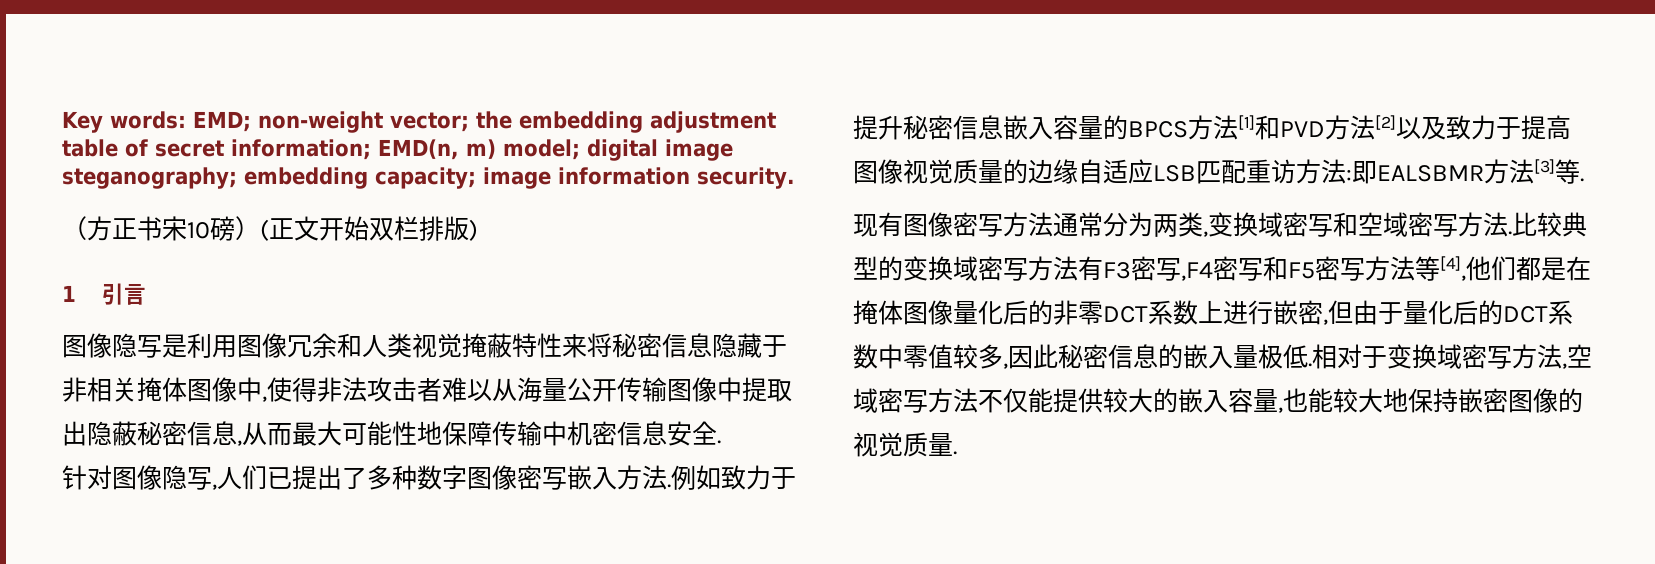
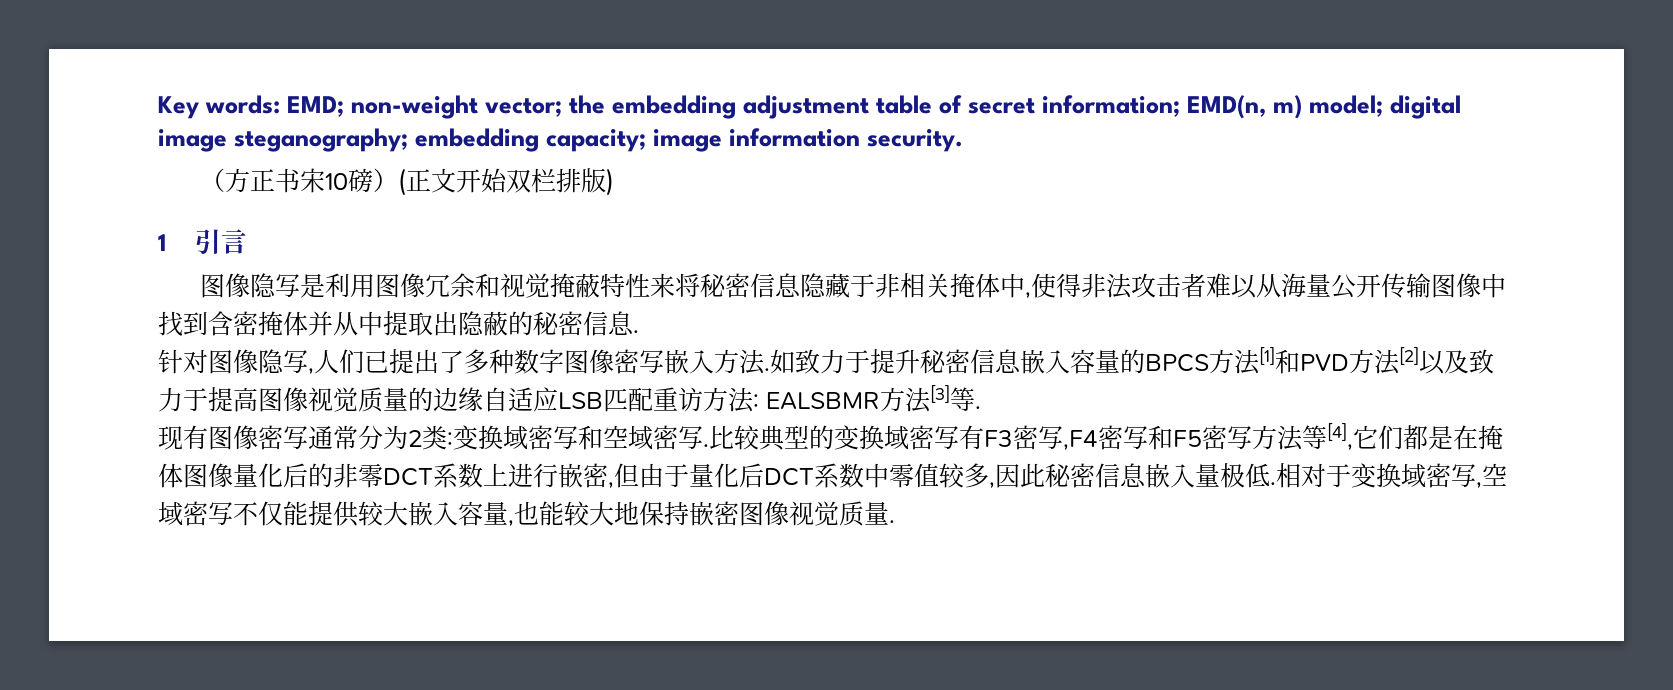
- 图像隐写是利用图像冗余和人类视觉掩蔽特性来将秘密信息隐藏于非相关掩体图像中,使得非法攻击者难以从海量公开传输图像中提取出隐蔽秘密信息,从而最大可能性地保障传输中机密信息安全.
+ 图像隐写是利用图像冗余和视觉掩蔽特性来将秘密信息隐藏于非相关掩体中,使得非法攻击者难以从海量公开传输图像中找到含密掩体并从中提取出隐蔽的秘密信息.
- 例如致力于提升秘密信息嵌入容量的BPCS方法[1]和PVD方法[2]以及致力于提高图像视觉质量的边缘自适应LSB匹配重访方法:即EALSBMR方法[3]等.
+ 如致力于提升秘密信息嵌入容量的BPCS方法[1]和PVD方法[2]以及致力于提高图像视觉质量的边缘自适应LSB匹配重访方法: EALSBMR方法[3]等.
- 现有图像密写方法通常分为两类,变换域密写和空域密写方法.
+ 现有图像密写通常分为2类:变换域密写和空域密写.
- 比较典型的变换域密写方法有F3密写,F4密写和F5密写方法等[4],他们都是在掩体图像量化后的非零DCT系数上进行嵌密,但由于量化后的DCT系数中零值较多,因此秘密信息的嵌入量极低.
+ 比较典型的变换域密写有F3密写,F4密写和F5密写方法等[4],它们都是在掩体图像量化后的非零DCT系数上进行嵌密,但由于量化后DCT系数中零值较多,因此秘密信息嵌入量极低.
- 相对于变换域密写方法,空域密写方法不仅能提供较大的嵌入容量,也能较大地保持嵌密图像的视觉质量.
+ 相对于变换域密写,空域密写不仅能提供较大嵌入容量,也能较大地保持嵌密图像视觉质量.

